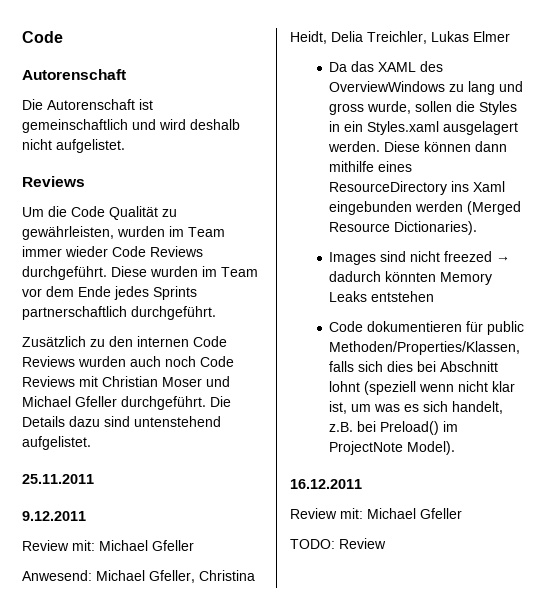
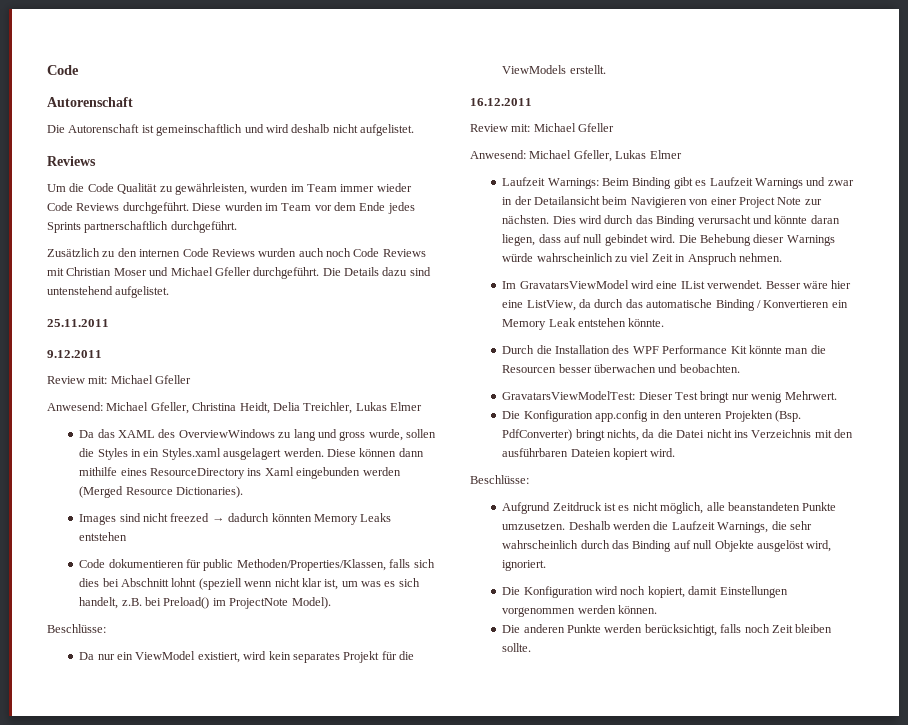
  Code dokumentieren für public Methoden/Properties/Klassen, falls sich dies bei Abschnitt lohnt (speziell wenn nicht klar ist, um was es sich handelt, z.B. bei Preload() im ProjectNote Model).
+ Beschlüsse:
+ Da nur ein ViewModel existiert, wird kein separates Projekt für die ViewModels erstellt.
- TODO: Review
+ Anwesend: Michael Gfeller, Lukas Elmer
+ Laufzeit Warnings: Beim Binding gibt es Laufzeit Warnings und zwar in der Detailansicht beim Navigieren von einer Project Note zur nächsten. Dies wird durch das Binding verursacht und könnte daran liegen, dass auf null gebindet wird. Die Behebung dieser Warnings würde wahrscheinlich zu viel Zeit in Anspruch nehmen.
+ Im GravatarsViewModel wird eine IList verwendet. Besser wäre hier eine ListView, da durch das automatische Binding / Konvertieren ein Memory Leak entstehen könnte.
+ Durch die Installation des WPF Performance Kit könnte man die Resourcen besser überwachen und beobachten.
+ GravatarsViewModelTest: Dieser Test bringt nur wenig Mehrwert.
+ Die Konfiguration app.config in den unteren Projekten (Bsp. PdfConverter) bringt nichts, da die Datei nicht ins Verzeichnis mit den ausführbaren Dateien kopiert wird.
+ Beschlüsse:
+ Aufgrund Zeitdruck ist es nicht möglich, alle beanstandeten Punkte umzusetzen. Deshalb werden die Laufzeit Warnings, die sehr wahrscheinlich durch das Binding auf null Objekte ausgelöst wird, ignoriert.
+ Die Konfiguration wird noch kopiert, damit Einstellungen vorgenommen werden können.
+ Die anderen Punkte werden berücksichtigt, falls noch Zeit bleiben sollte.

